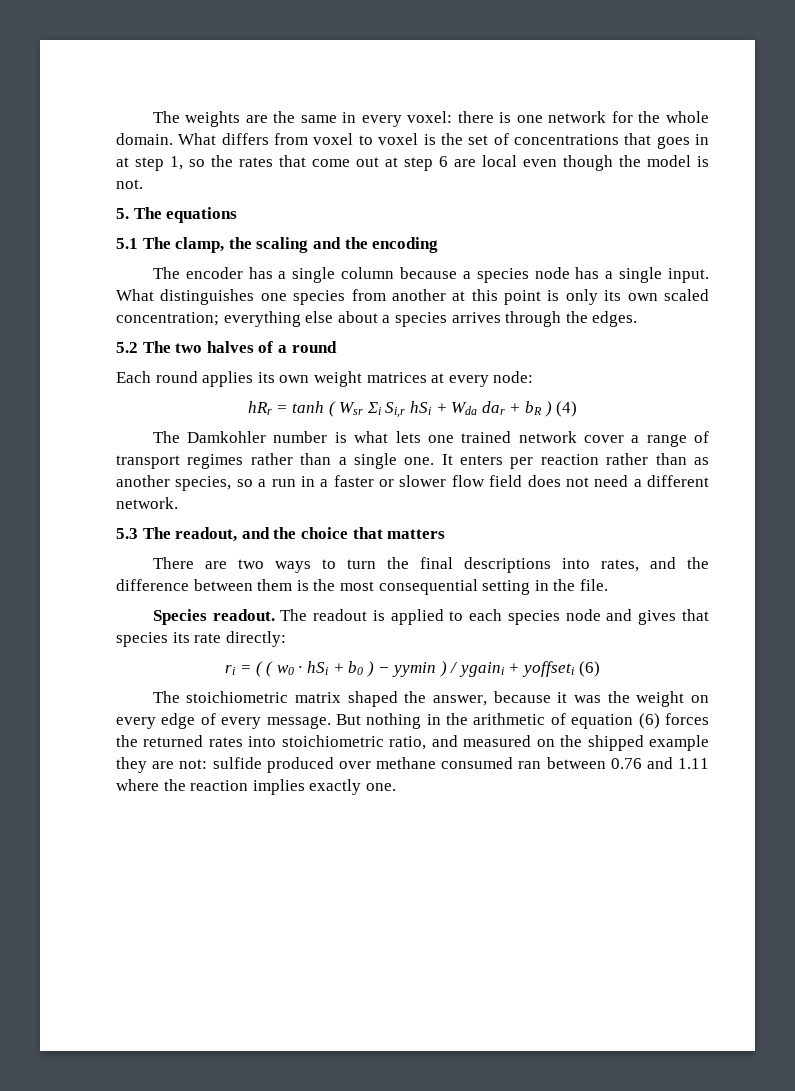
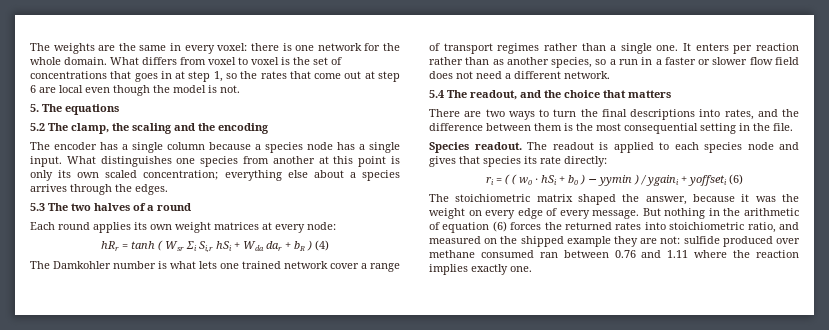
- 5.1 The clamp, the scaling and the encoding
+ 5.2 The clamp, the scaling and the encoding
- 5.2 The two halves of a round
+ 5.3 The two halves of a round
- 5.3 The readout, and the choice that matters
+ 5.4 The readout, and the choice that matters

